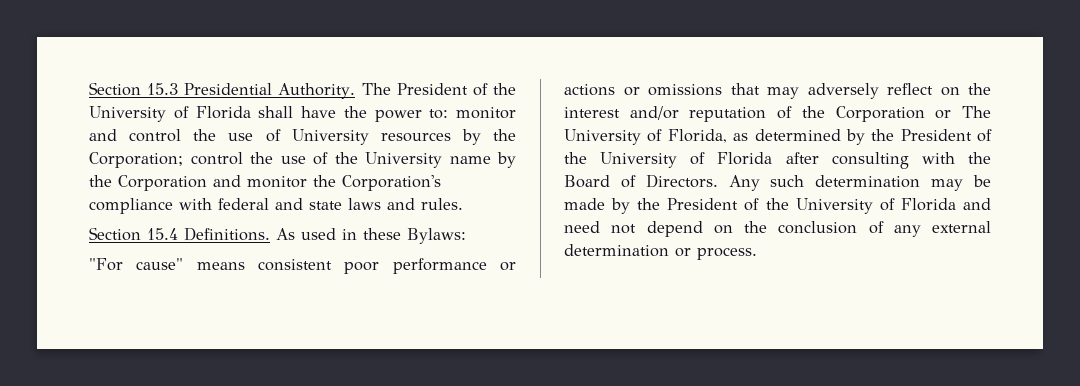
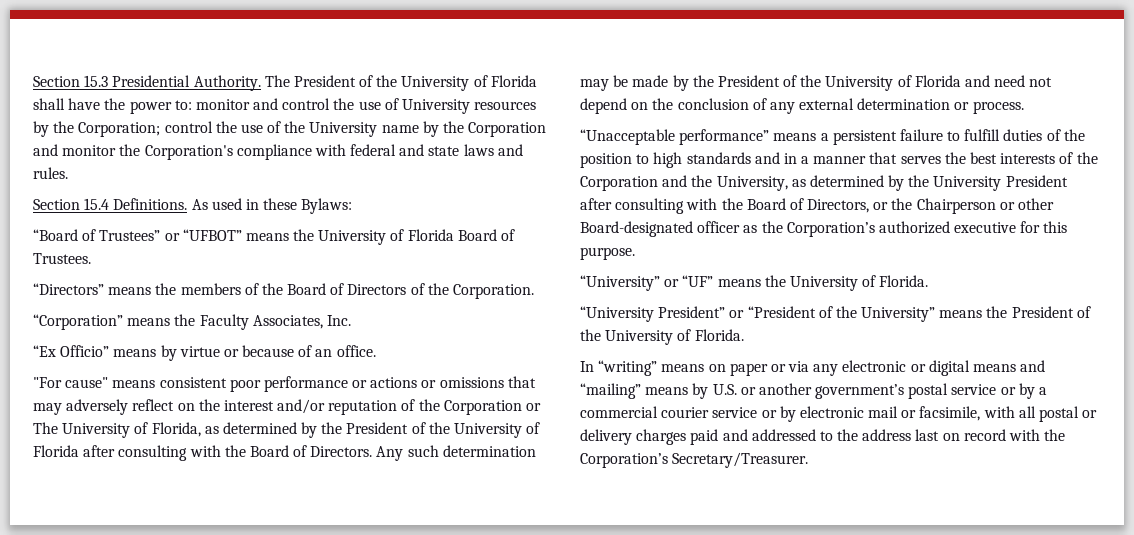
+ “Board of Trustees” or “UFBOT” means the University of Florida Board of Trustees.
+ “Directors” means the members of the Board of Directors of the Corporation.
+ “Corporation” means the Faculty Associates, Inc.
+ “Ex Officio” means by virtue or because of an office.
+ “Unacceptable performance” means a persistent failure to fulfill duties of the position to high standards and in a manner that serves the best interests of the Corporation and the University, as determined by the University President after consulting with the Board of Directors, or the Chairperson or other Board-designated officer as the Corporation’s authorized executive for this purpose.
+ “University” or “UF” means the University of Florida.
+ “University President” or “President of the University” means the President of the University of Florida.
+ In “writing” means on paper or via any electronic or digital means and “mailing” means by U.S. or another government’s postal service or by a commercial courier service or by electronic mail or facsimile, with all postal or delivery charges paid and addressed to the address last on record with the Corporation’s Secretary/Treasurer.

